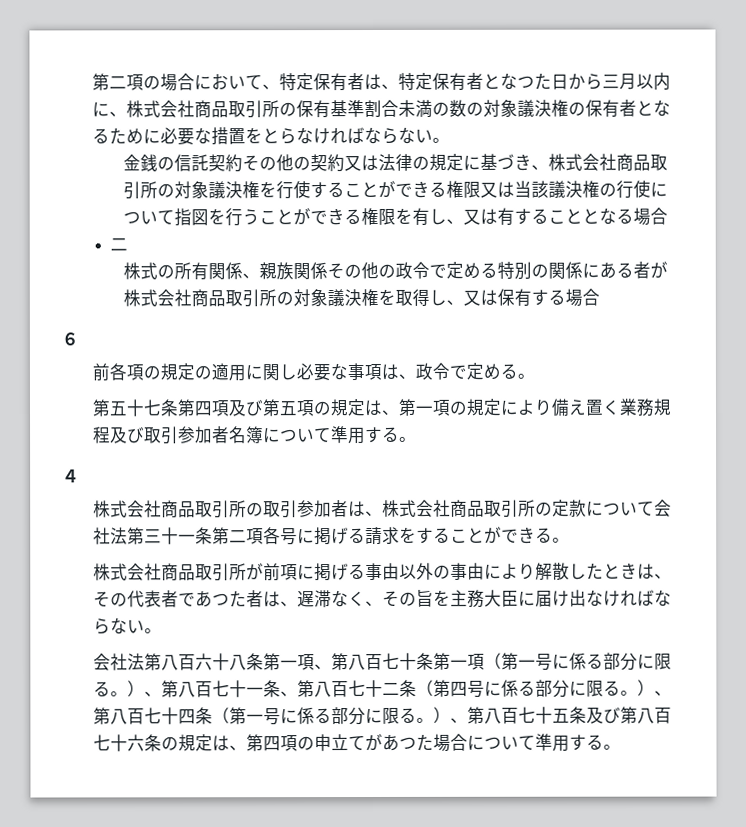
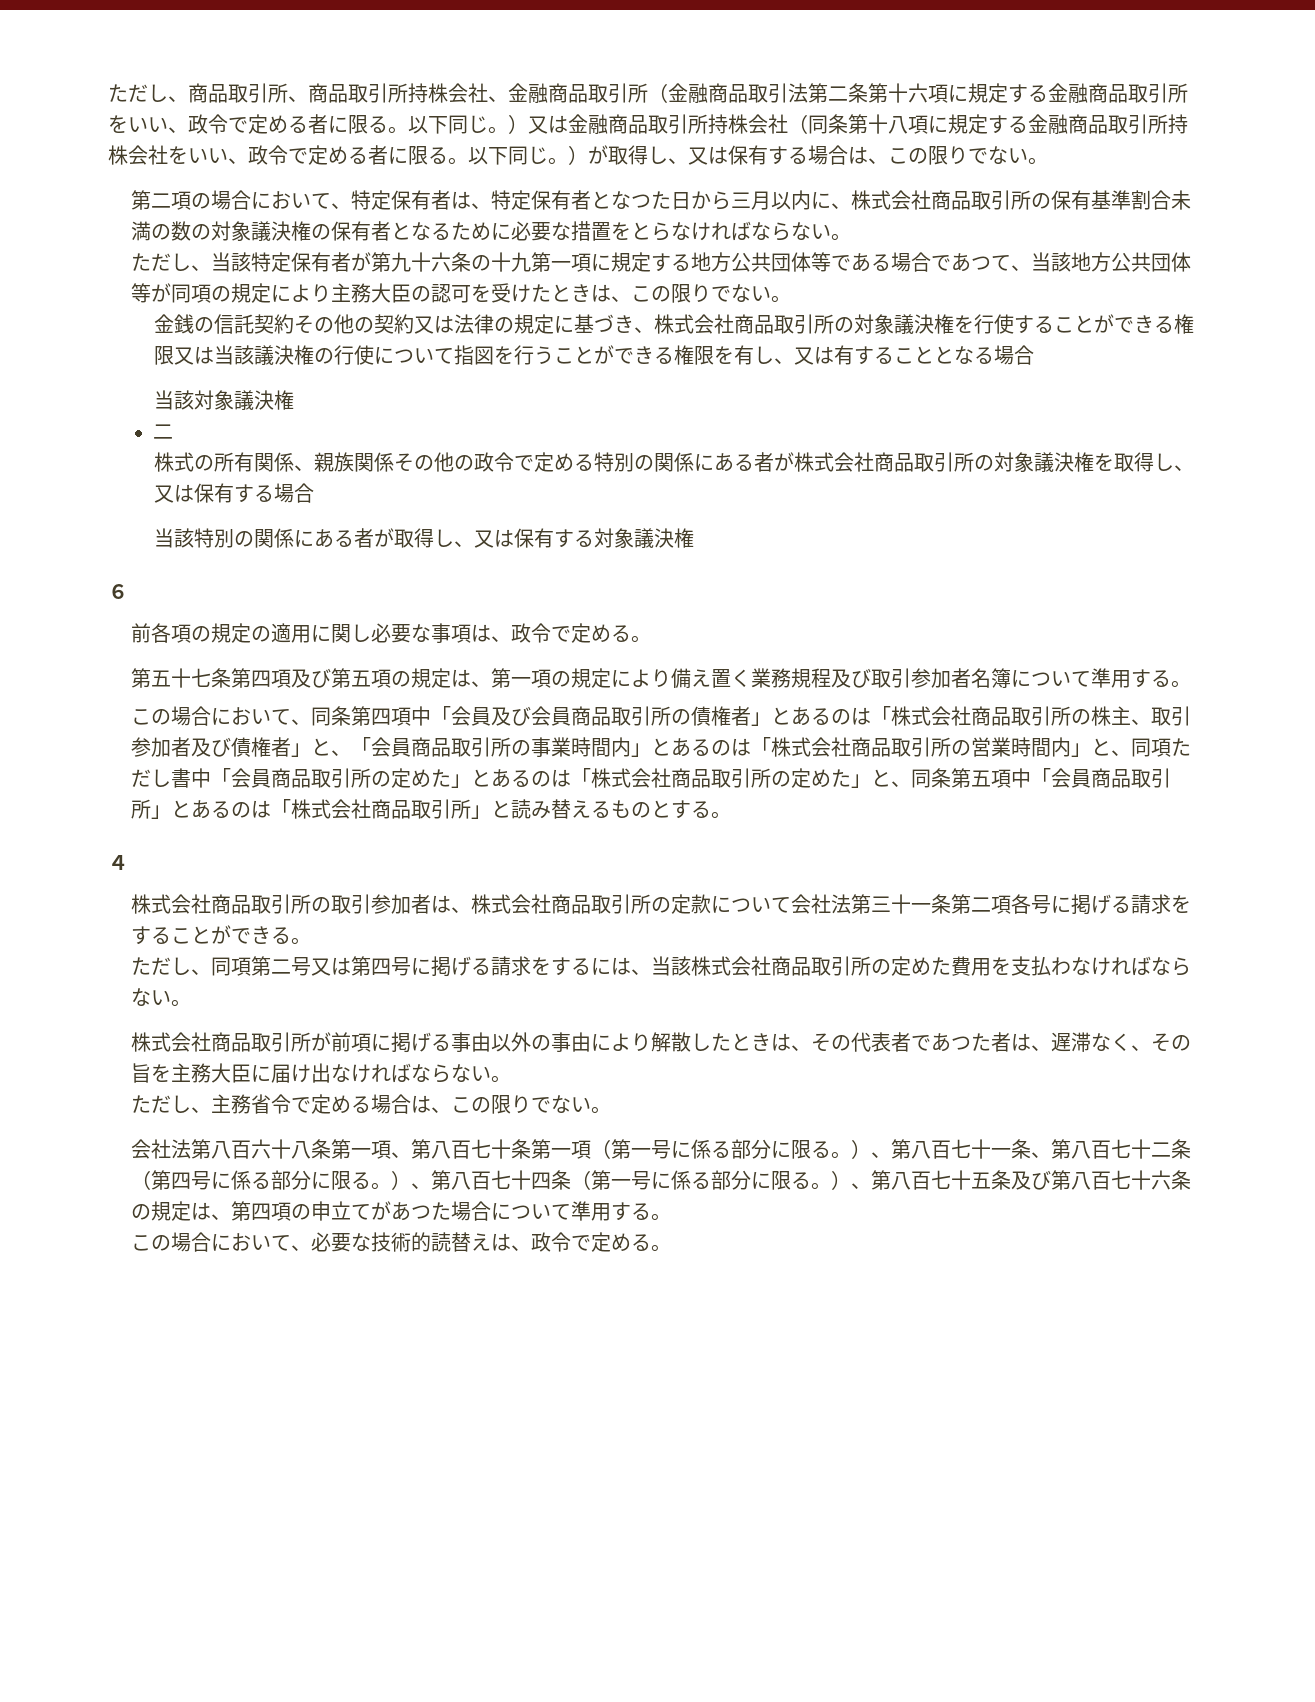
+ ただし、商品取引所、商品取引所持株会社、金融商品取引所（金融商品取引法第二条第十六項に規定する金融商品取引所をいい、政令で定める者に限る。以下同じ。）又は金融商品取引所持株会社（同条第十八項に規定する金融商品取引所持株会社をいい、政令で定める者に限る。以下同じ。）が取得し、又は保有する場合は、この限りでない。
+ ただし、当該特定保有者が第九十六条の十九第一項に規定する地方公共団体等である場合であつて、当該地方公共団体等が同項の規定により主務大臣の認可を受けたときは、この限りでない。
+ 当該対象議決権
+ 当該特別の関係にある者が取得し、又は保有する対象議決権
+ この場合において、同条第四項中「会員及び会員商品取引所の債権者」とあるのは「株式会社商品取引所の株主、取引参加者及び債権者」と、「会員商品取引所の事業時間内」とあるのは「株式会社商品取引所の営業時間内」と、同項ただし書中「会員商品取引所の定めた」とあるのは「株式会社商品取引所の定めた」と、同条第五項中「会員商品取引所」とあるのは「株式会社商品取引所」と読み替えるものとする。
+ ただし、同項第二号又は第四号に掲げる請求をするには、当該株式会社商品取引所の定めた費用を支払わなければならない。
+ ただし、主務省令で定める場合は、この限りでない。
+ この場合において、必要な技術的読替えは、政令で定める。

